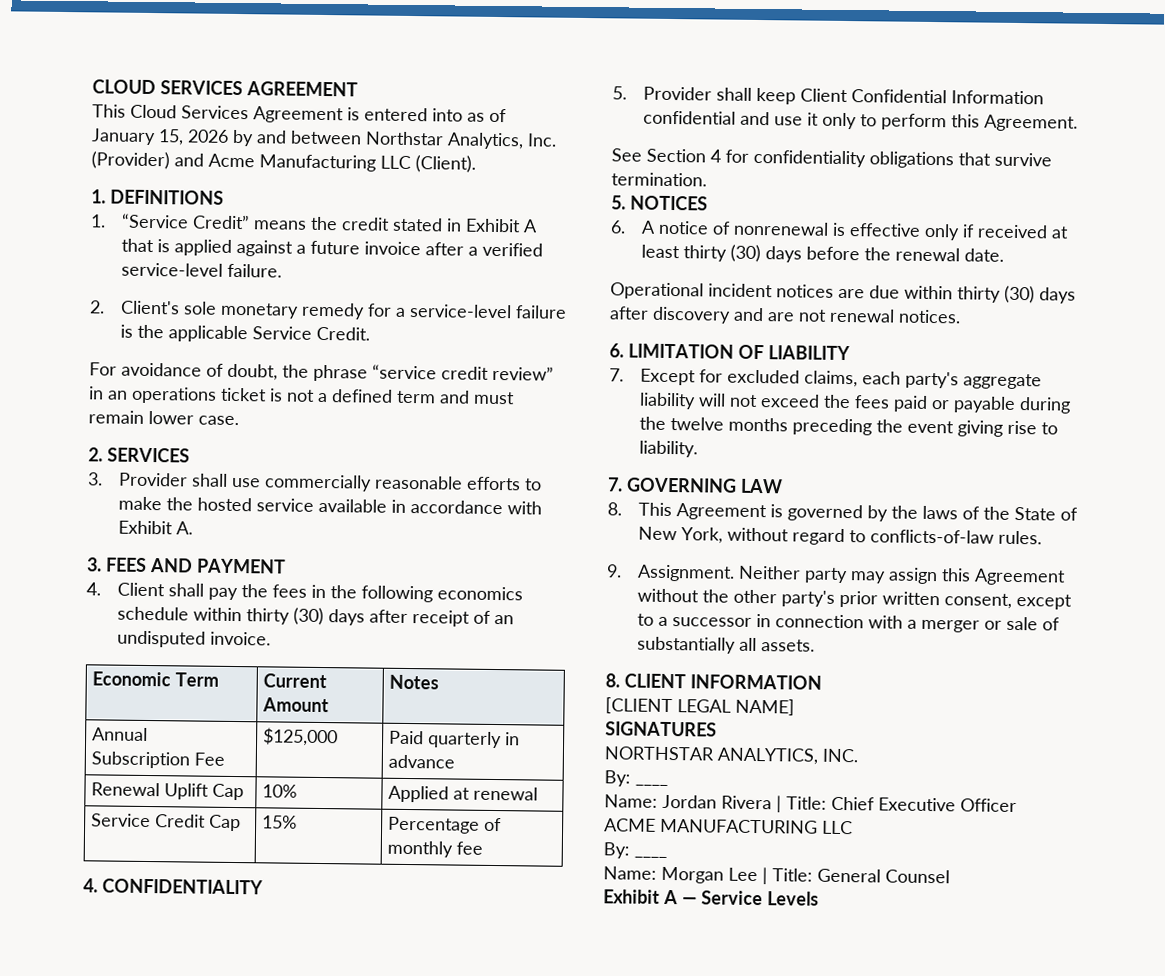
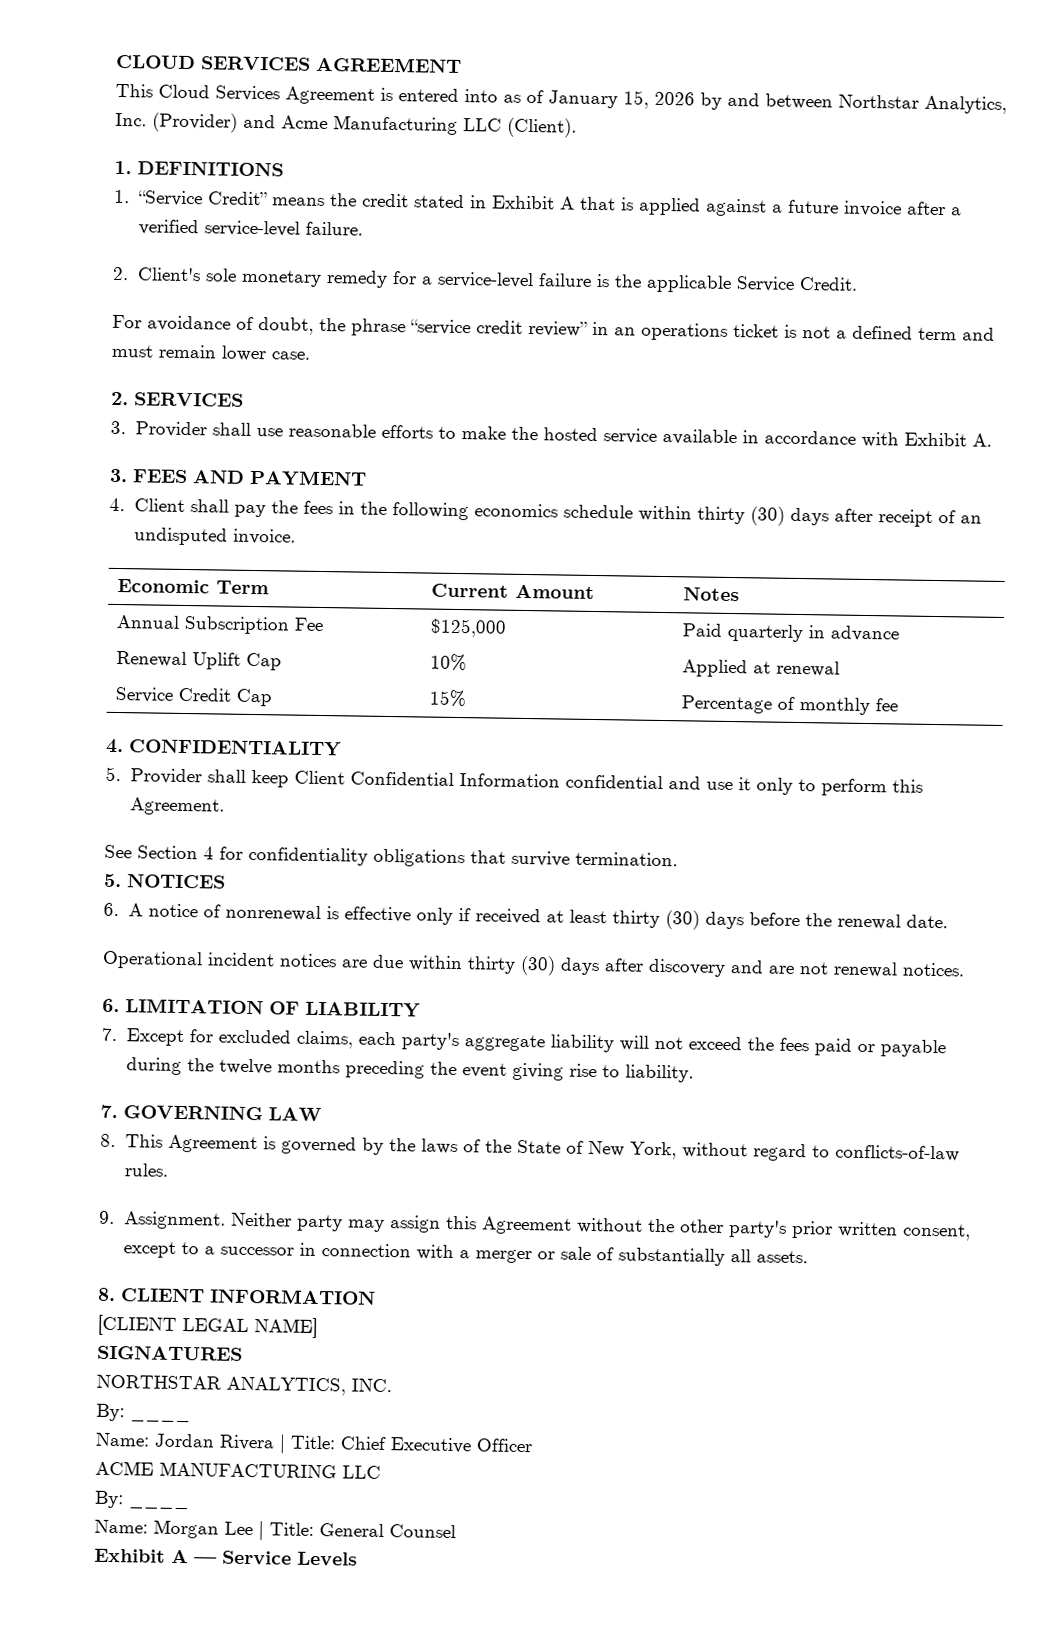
- 3. Provider shall use commercially reasonable efforts to make the hosted service available in accordance with Exhibit A.
+ 3. Provider shall use reasonable efforts to make the hosted service available in accordance with Exhibit A.

